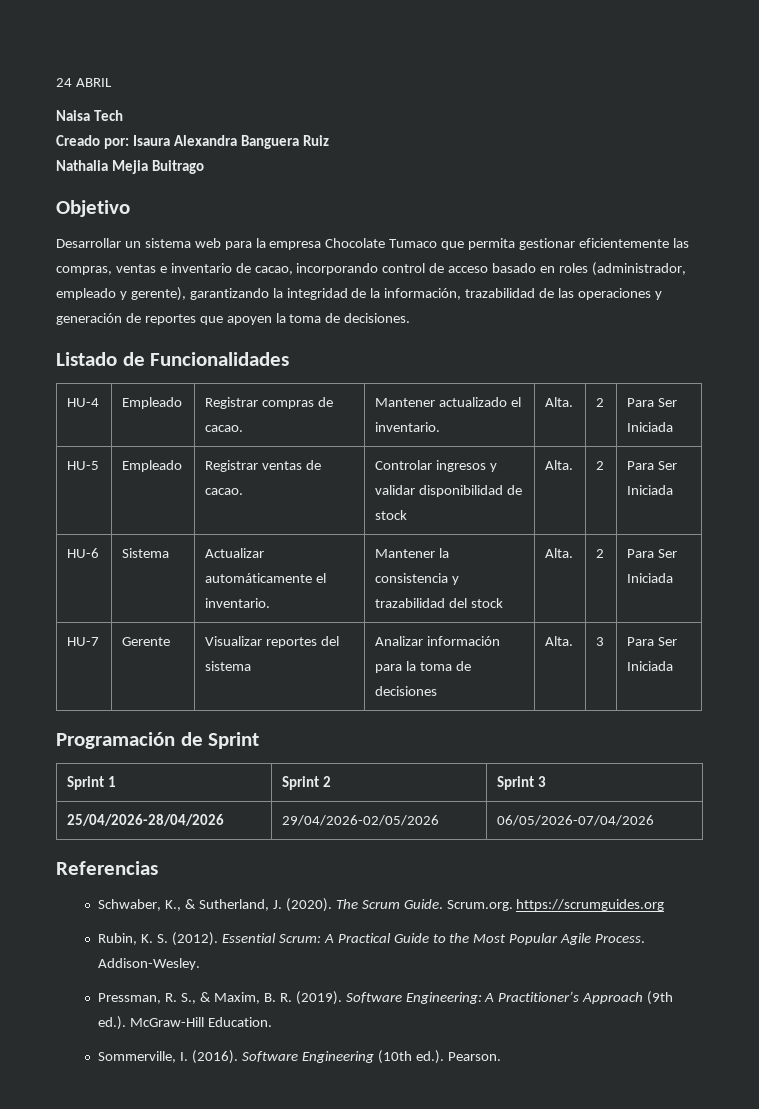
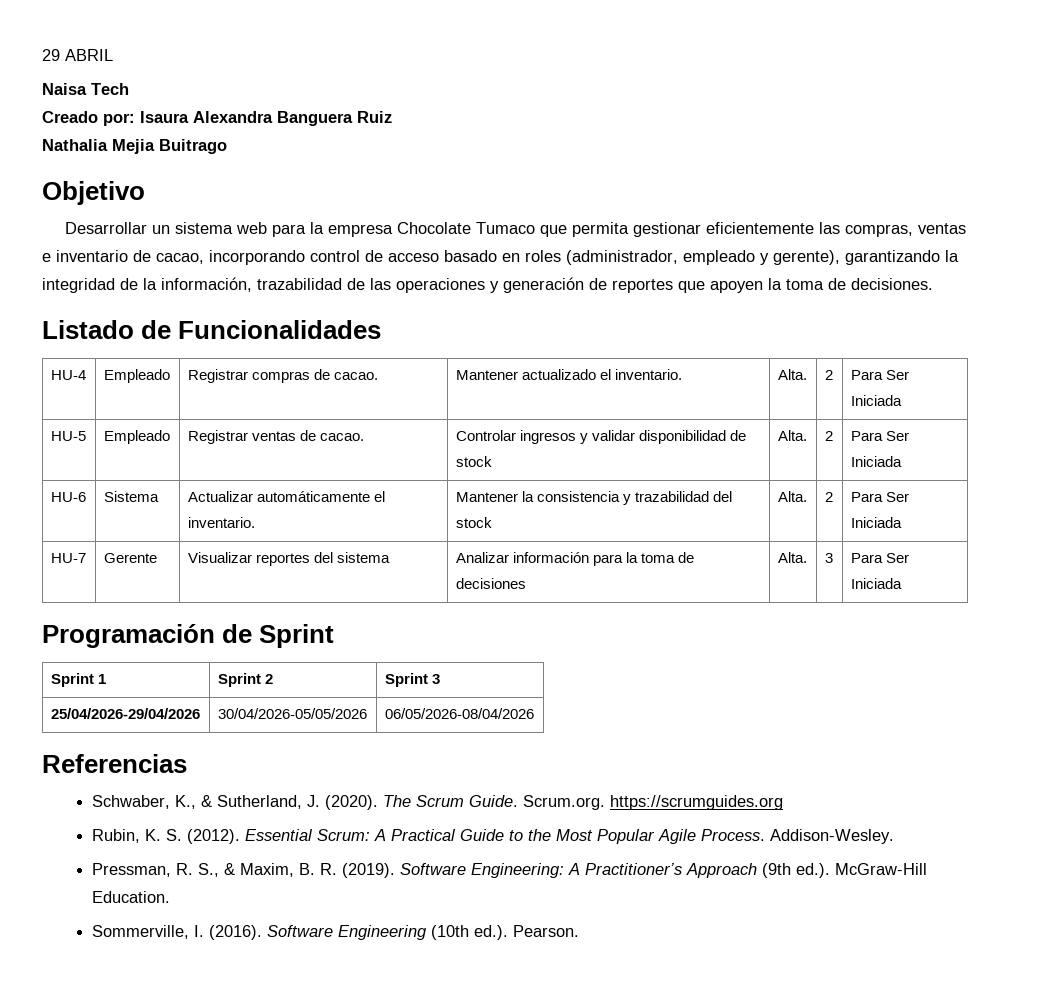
- 24 ABRIL
+ 29 ABRIL
- 25/04/2026-28/04/2026 | 29/04/2026-02/05/2026 | 06/05/2026-07/04/2026
+ 25/04/2026-29/04/2026 | 30/04/2026-05/05/2026 | 06/05/2026-08/04/2026

